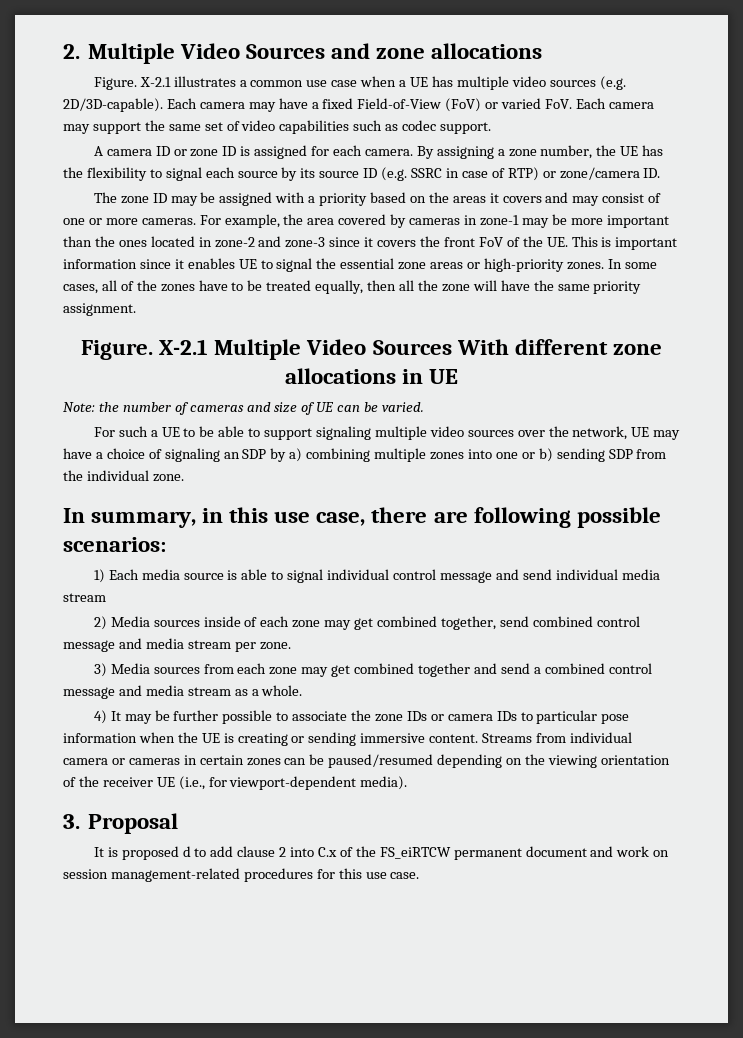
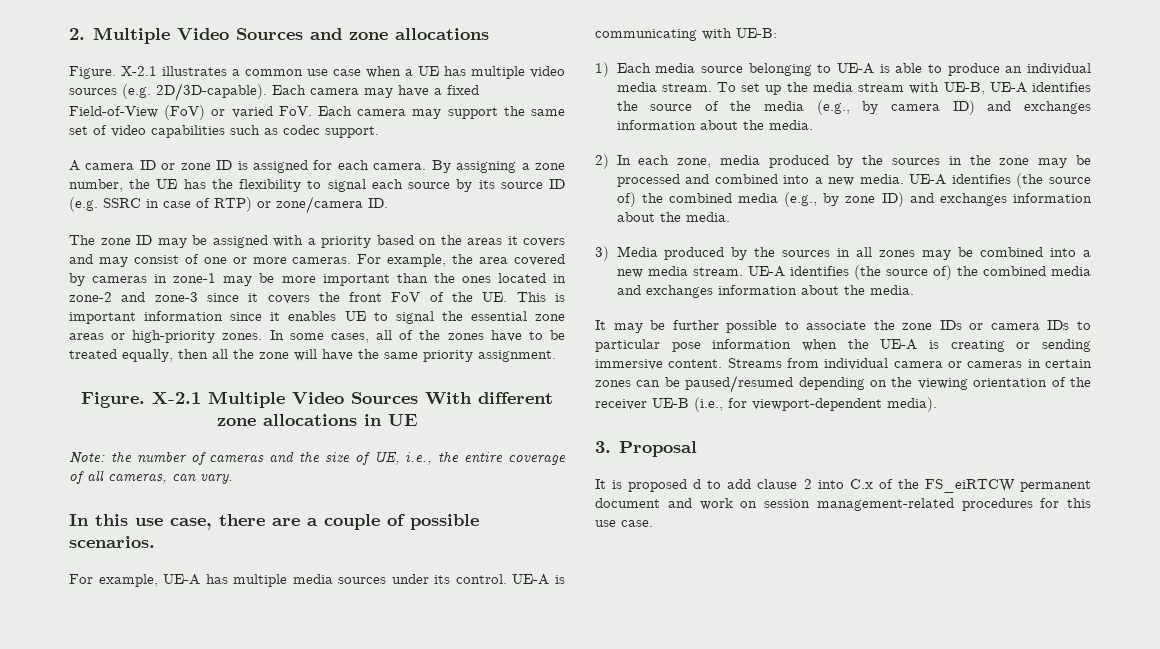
- Note: the number of cameras and size of UE can be varied.
- For such a UE to be able to support signaling multiple video sources over the network, UE may have a choice of signaling an SDP by a) combining multiple zones into one or b) sending SDP from the individual zone.
- In summary, in this use case, there are following possible scenarios:
- 1) Each media source is able to signal individual control message and send individual media stream
- 2) Media sources inside of each zone may get combined together, send combined control message and media stream per zone.
- 3) Media sources from each zone may get combined together and send a combined control message and media stream as a whole.
- 4) It may be further possible to associate the zone IDs or camera IDs to particular pose information when the UE is creating or sending immersive content.
+ Note: the number of cameras and the size of UE, i.e., the entire coverage of all cameras, can vary.
+ In this use case, there are a couple of possible scenarios.
+ For example, UE-A has multiple media sources under its control. UE-A is communicating with UE-B:
+ 1) Each media source belonging to UE-A is able to produce an individual media stream. To set up the media stream with UE-B, UE-A identifies the source of the media (e.g., by camera ID) and exchanges information about the media.
+ 2) In each zone, media produced by the sources in the zone may be processed and combined into a new media. UE-A identifies (the source of) the combined media (e.g., by zone ID) and exchanges information about the media.
+ 3) Media produced by the sources in all zones may be combined into a new media stream. UE-A identifies (the source of) the combined media and exchanges information about the media.
+ It may be further possible to associate the zone IDs or camera IDs to particular pose information when the UE-A is creating or sending immersive content.
- Streams from individual camera or cameras in certain zones can be paused/resumed depending on the viewing orientation of the receiver UE (i.e., for viewport-dependent media).
+ Streams from individual camera or cameras in certain zones can be paused/resumed depending on the viewing orientation of the receiver UE-B (i.e., for viewport-dependent media).

